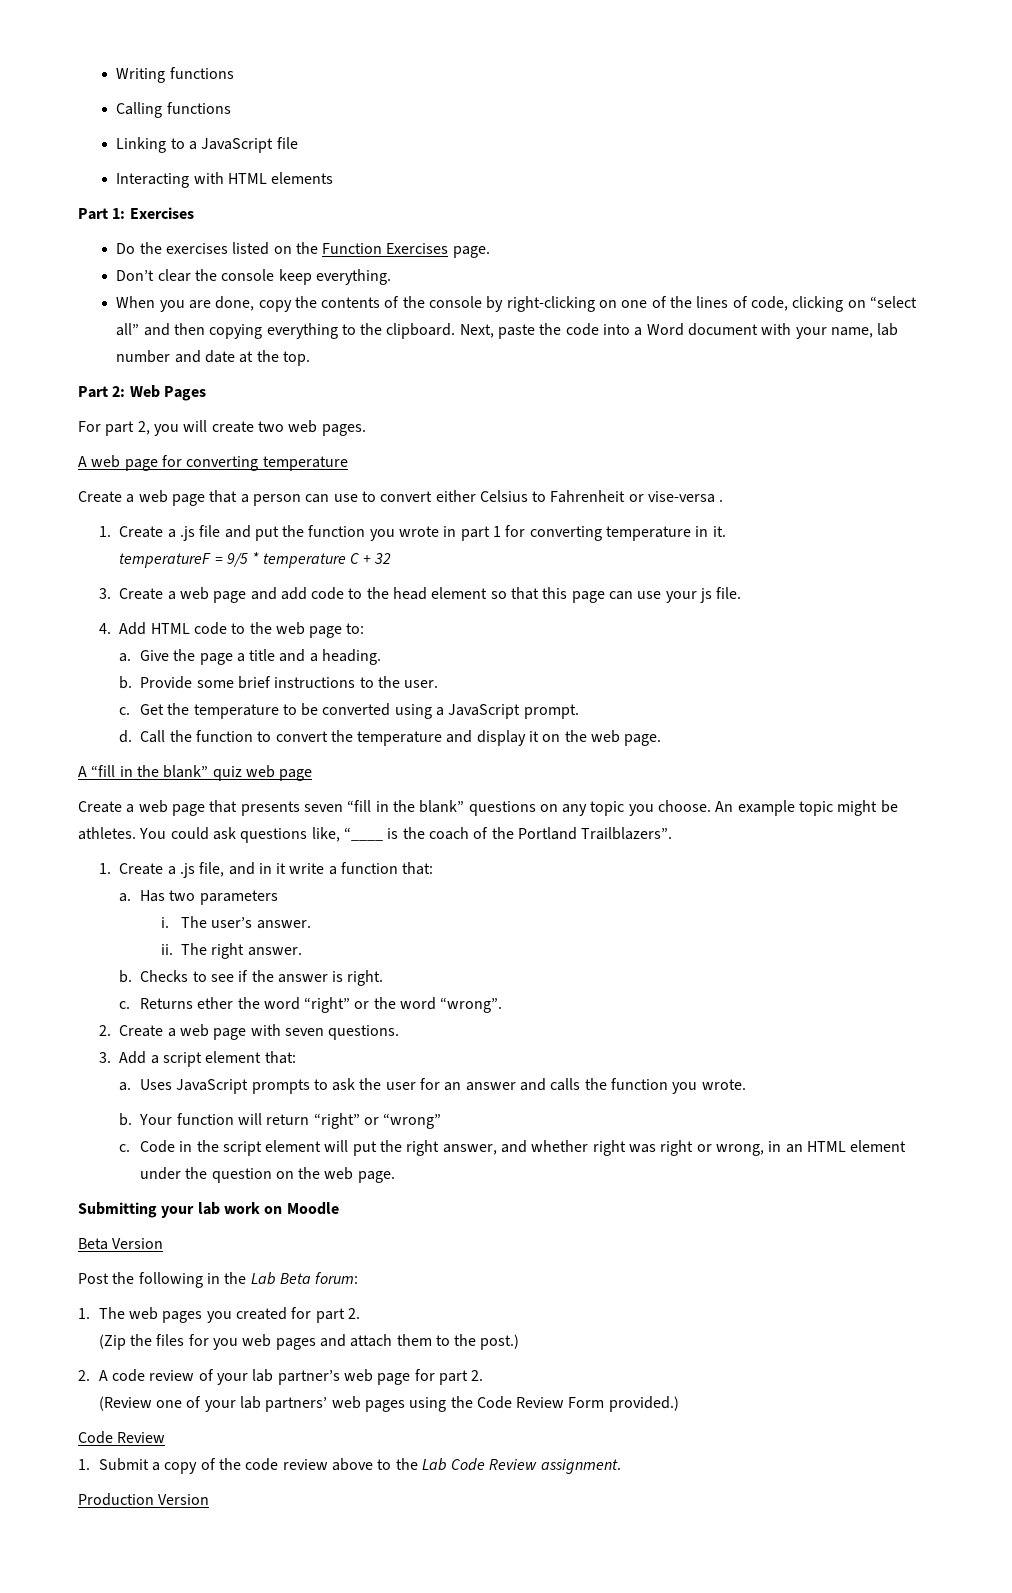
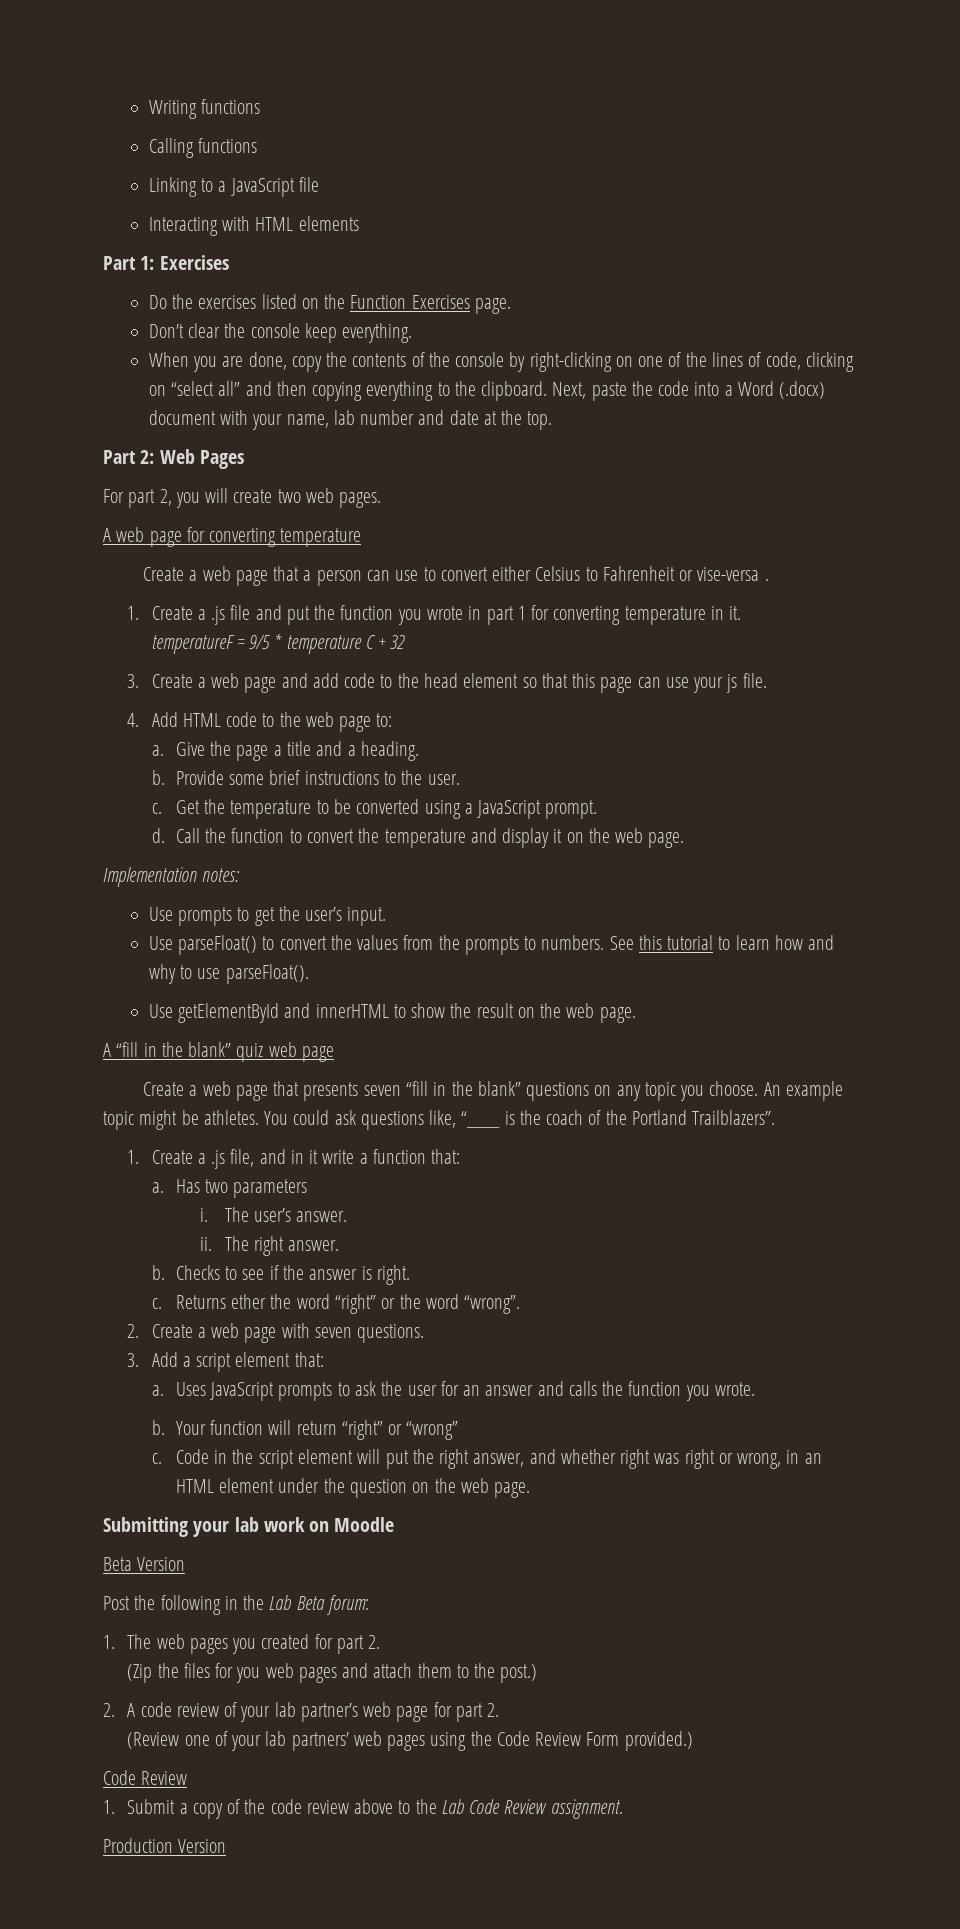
- Next, paste the code into a Word document with your name, lab number and date at the top.
+ Next, paste the code into a Word (.docx) document with your name, lab number and date at the top.
+ Implementation notes:
+ Use prompts to get the user’s input.
+ Use parseFloat() to convert the values from the prompts to numbers. See this tutorial to learn how and why to use parseFloat().
+ Use getElementById and innerHTML to show the result on the web page.

